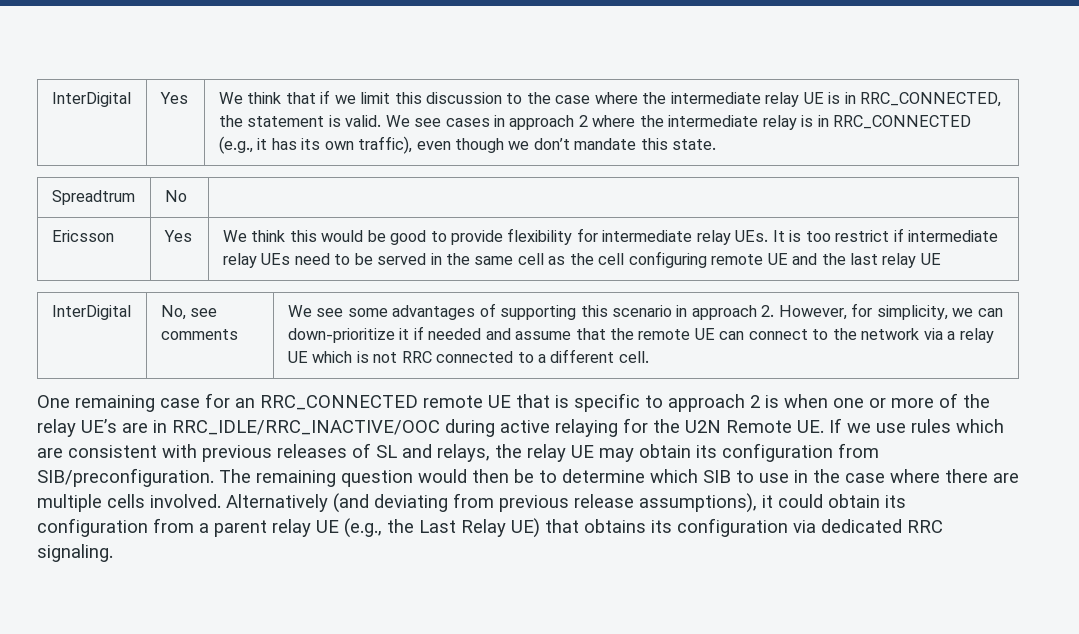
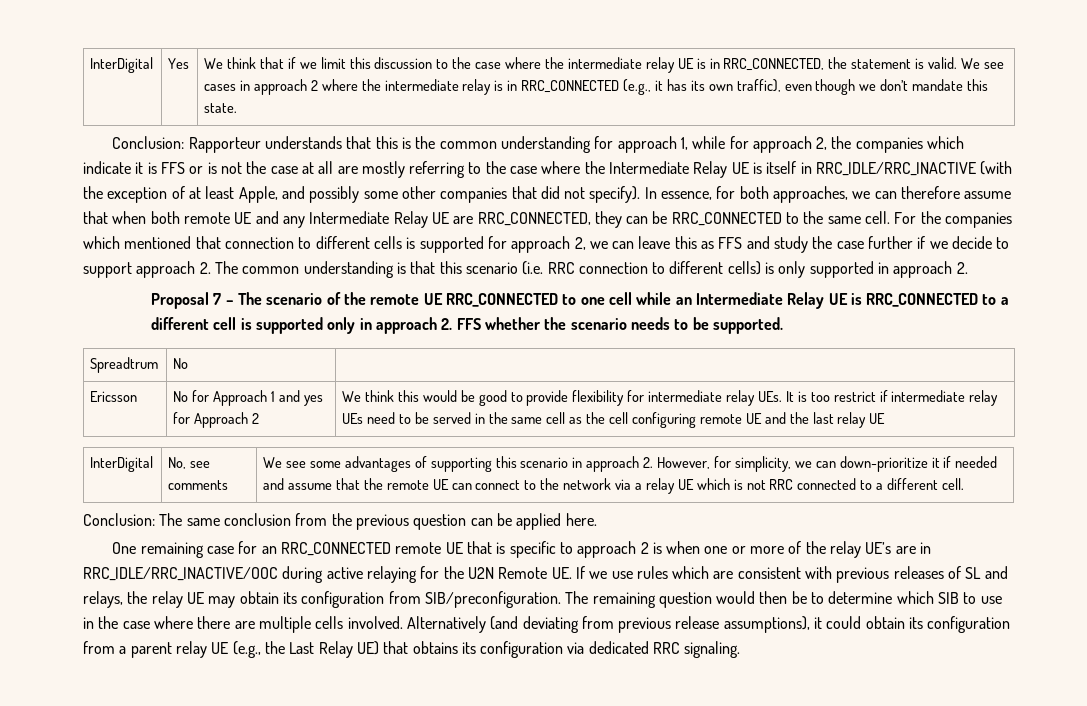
+ Conclusion: Rapporteur understands that this is the common understanding for approach 1, while for approach 2, the companies which indicate it is FFS or is not the case at all are mostly referring to the case where the Intermediate Relay UE is itself in RRC_IDLE/RRC_INACTIVE (with the exception of at least Apple, and possibly some other companies that did not specify). In essence, for both approaches, we can therefore assume that when both remote UE and any Intermediate Relay UE are RRC_CONNECTED, they can be RRC_CONNECTED to the same cell. For the companies which mentioned that connection to different cells is supported for approach 2, we can leave this as FFS and study the case further if we decide to support approach 2. The common understanding is that this scenario (i.e. RRC connection to different cells) is only supported in approach 2.
+ Proposal 7 – The scenario of the remote UE RRC_CONNECTED to one cell while an Intermediate Relay UE is RRC_CONNECTED to a different cell is supported only in approach 2. FFS whether the scenario needs to be supported.
  Spreadtrum | No |
- Ericsson | Yes
+ Ericsson | No for Approach 1 and yes for Approach 2
+ Conclusion: The same conclusion from the previous question can be applied here.

